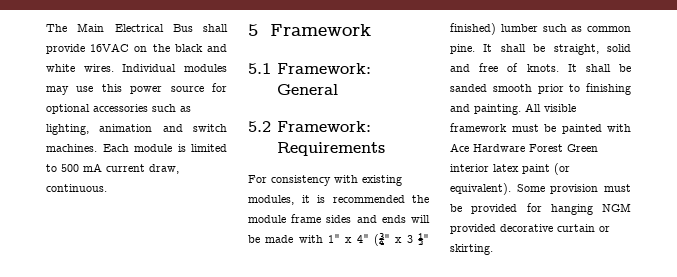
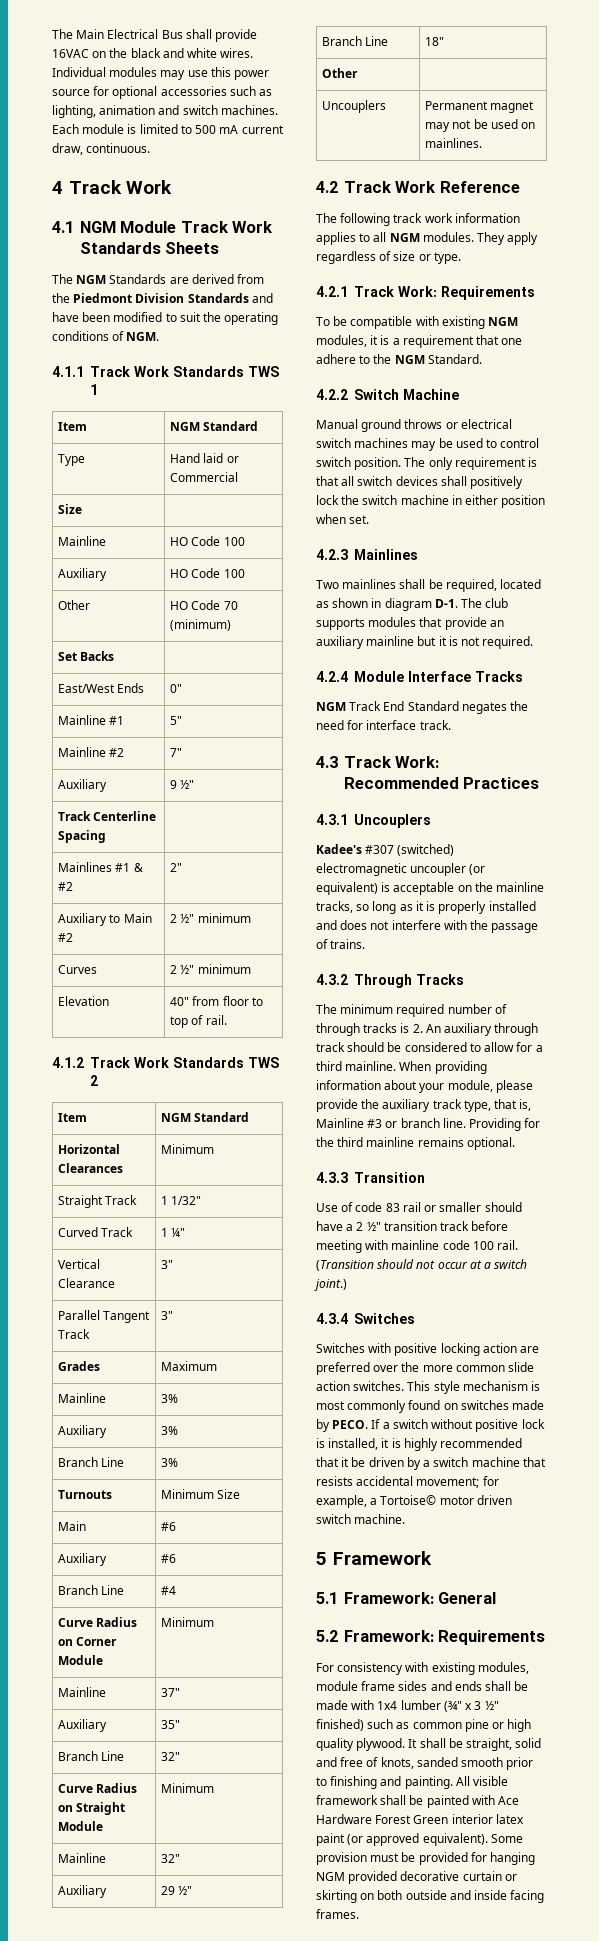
+ 4 Track Work
+ 4.1 NGM Module Track Work Standards Sheets
+ The NGM Standards are derived from the Piedmont Division Standards and have been modified to suit the operating conditions of NGM.
+ 4.1.1 Track Work Standards TWS 1
+ Item | NGM Standard
+ Type | Hand laid or Commercial
+ Size |
+ Mainline | HO Code 100
+ Auxiliary | HO Code 100
+ Other | HO Code 70 (minimum)
+ Set Backs |
+ East/West Ends | 0"
+ Mainline #1 | 5"
+ Mainline #2 | 7"
+ Auxiliary | 9 ½"
+ Track Centerline Spacing |
+ Mainlines #1 & #2 | 2"
+ Auxiliary to Main #2 | 2 ½" minimum
+ Curves | 2 ½" minimum
+ Elevation | 40" from floor to top of rail.
+ 4.1.2 Track Work Standards TWS 2
+ Item | NGM Standard
+ Horizontal Clearances | Minimum
+ Straight Track | 1 1/32"
+ Curved Track | 1 ¼"
+ Vertical Clearance | 3"
+ Parallel Tangent Track | 3"
+ Grades | Maximum
+ Mainline | 3%
+ Auxiliary | 3%
+ Branch Line | 3%
+ Turnouts | Minimum Size
+ Main | #6
+ Auxiliary | #6
+ Branch Line | #4
+ Curve Radius on Corner Module | Minimum
+ Mainline | 37"
+ Auxiliary | 35"
+ Branch Line | 32"
+ Curve Radius on Straight Module | Minimum
+ Mainline | 32"
+ Auxiliary | 29 ½"
+ Branch Line | 18"
+ Other |
+ Uncouplers | Permanent magnet may not be used on mainlines.
+ 4.2 Track Work Reference
+ The following track work information applies to all NGM modules. They apply regardless of size or type.
+ 4.2.1 Track Work: Requirements
+ To be compatible with existing NGM modules, it is a requirement that one adhere to the NGM Standard.
+ 4.2.2 Switch Machine
+ Manual ground throws or electrical switch machines may be used to control switch position. The only requirement is that all switch devices shall positively lock the switch machine in either position when set.
+ 4.2.3 Mainlines
+ Two mainlines shall be required, located as shown in diagram D-1. The club supports modules that provide an auxiliary mainline but it is not required.
+ 4.2.4 Module Interface Tracks
+ NGM Track End Standard negates the need for interface track.
+ 4.3 Track Work: Recommended Practices
+ 4.3.1 Uncouplers
+ Kadee's #307 (switched) electromagnetic uncoupler (or equivalent) is acceptable on the mainline tracks, so long as it is properly installed and does not interfere with the passage of trains.
+ 4.3.2 Through Tracks
+ The minimum required number of through tracks is 2. An auxiliary through track should be considered to allow for a third mainline. When providing information about your module, please provide the auxiliary track type, that is, Mainline #3 or branch line. Providing for the third mainline remains optional.
+ 4.3.3 Transition
+ Use of code 83 rail or smaller should have a 2 ½" transition track before meeting with mainline code 100 rail. (Transition should not occur at a switch joint.)
+ 4.3.4 Switches
+ Switches with positive locking action are preferred over the more common slide action switches. This style mechanism is most commonly found on switches made by PECO. If a switch without positive lock is installed, it is highly recommended that it be driven by a switch machine that resists accidental movement; for example, a Tortoise© motor driven switch machine.
- For consistency with existing modules, it is recommended the module frame sides and ends will be made with 1" x 4" (¾" x 3 ½" finished) lumber such as common pine.
+ For consistency with existing modules, module frame sides and ends shall be made with 1x4 lumber (¾" x 3 ½" finished) such as common pine or high quality plywood.
- It shall be straight, solid and free of knots. It shall be sanded smooth prior to finishing and painting.
+ It shall be straight, solid and free of knots, sanded smooth prior to finishing and painting.
- All visible framework must be painted with Ace Hardware Forest Green interior latex paint (or equivalent).
+ All visible framework shall be painted with Ace Hardware Forest Green interior latex paint (or approved equivalent).
- Some provision must be provided for hanging NGM provided decorative curtain or skirting.
+ Some provision must be provided for hanging NGM provided decorative curtain or skirting on both outside and inside facing frames.

